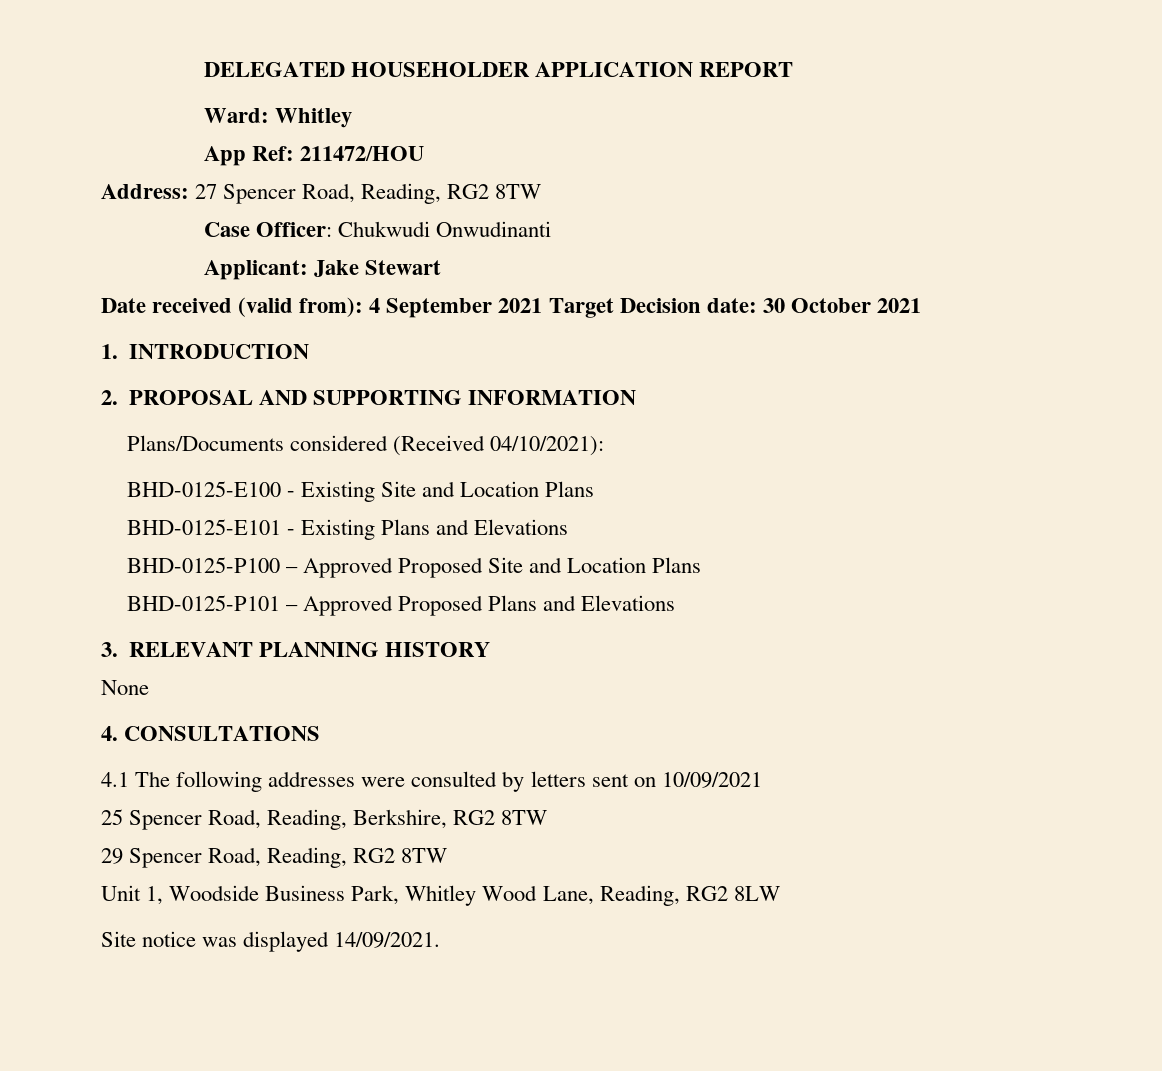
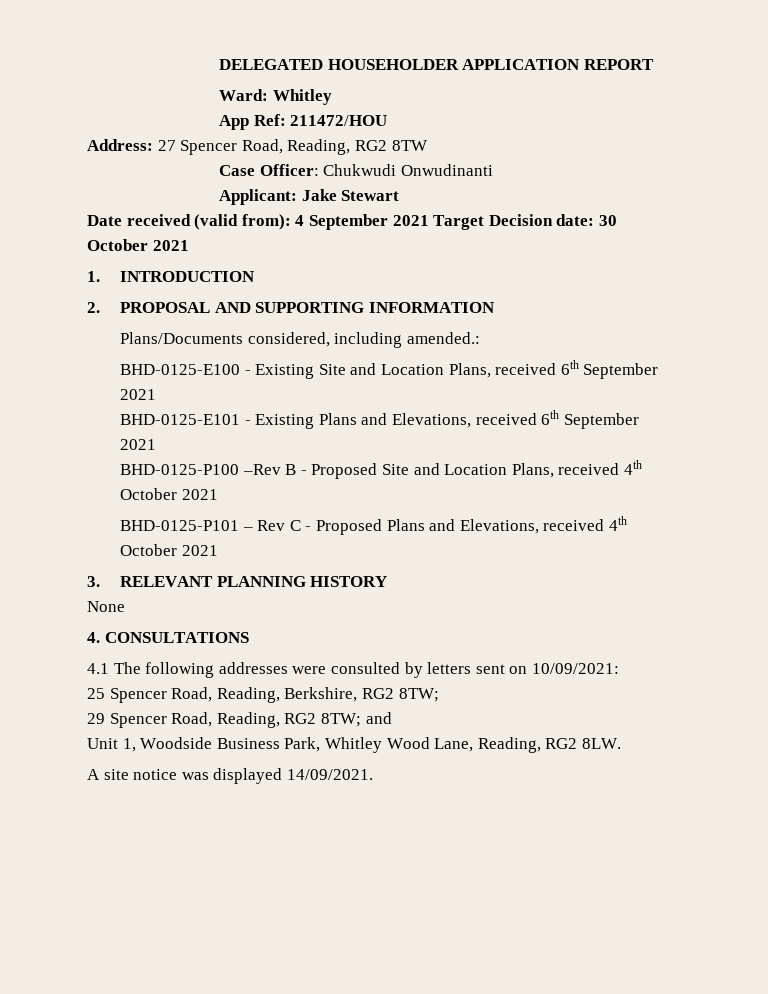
- Plans/Documents considered (Received 04/10/2021):
+ Plans/Documents considered, including amended.:
- BHD-0125-E100 - Existing Site and Location Plans
+ BHD-0125-E100 - Existing Site and Location Plans, received 6th September 2021
- BHD-0125-E101 - Existing Plans and Elevations
- BHD-0125-P100 – Approved Proposed Site and Location Plans
- BHD-0125-P101 – Approved Proposed Plans and Elevations
+ BHD-0125-E101 - Existing Plans and Elevations, received 6th September 2021
+ BHD-0125-P100 –Rev B - Proposed Site and Location Plans, received 4th October 2021
+ BHD-0125-P101 – Rev C - Proposed Plans and Elevations, received 4th October 2021
- 4.1 The following addresses were consulted by letters sent on 10/09/2021
+ 4.1 The following addresses were consulted by letters sent on 10/09/2021:
- 25 Spencer Road, Reading, Berkshire, RG2 8TW
+ 25 Spencer Road, Reading, Berkshire, RG2 8TW;
- 29 Spencer Road, Reading, RG2 8TW
+ 29 Spencer Road, Reading, RG2 8TW; and
- Unit 1, Woodside Business Park, Whitley Wood Lane, Reading, RG2 8LW
- Site notice was displayed 14/09/2021.
+ Unit 1, Woodside Business Park, Whitley Wood Lane, Reading, RG2 8LW.
+ A site notice was displayed 14/09/2021.

